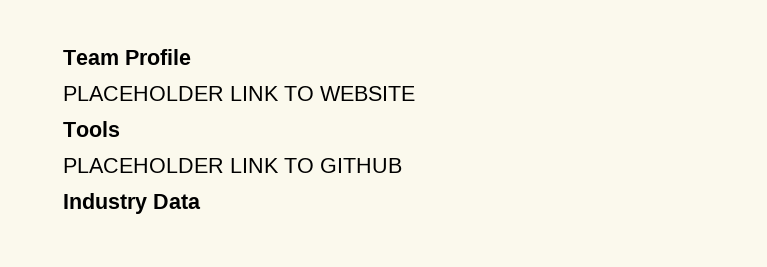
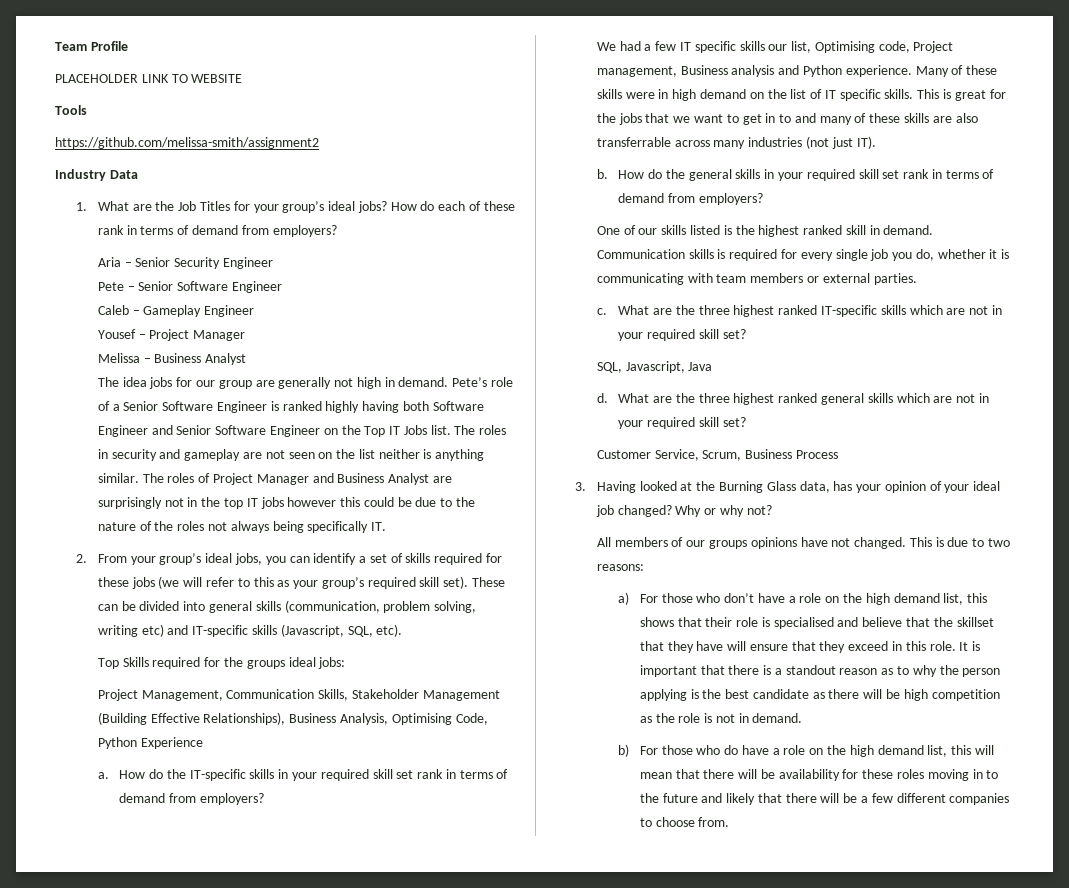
- PLACEHOLDER LINK TO GITHUB
+ https://github.com/melissa-smith/assignment2
  Industry Data
+ 1. What are the Job Titles for your group’s ideal jobs? How do each of these rank in terms of demand from employers?
+ Aria – Senior Security Engineer
+ Pete – Senior Software Engineer
+ Caleb – Gameplay Engineer
+ Yousef – Project Manager
+ Melissa – Business Analyst
+ The idea jobs for our group are generally not high in demand. Pete’s role of a Senior Software Engineer is ranked highly having both Software Engineer and Senior Software Engineer on the Top IT Jobs list. The roles in security and gameplay are not seen on the list neither is anything similar. The roles of Project Manager and Business Analyst are surprisingly not in the top IT jobs however this could be due to the nature of the roles not always being specifically IT.
+ 2. From your group’s ideal jobs, you can identify a set of skills required for these jobs (we will refer to this as your group’s required skill set). These can be divided into general skills (communication, problem solving, writing etc) and IT-specific skills (Javascript, SQL, etc).
+ Top Skills required for the groups ideal jobs:
+ Project Management, Communication Skills, Stakeholder Management (Building Effective Relationships), Business Analysis, Optimising Code, Python Experience
+ a. How do the IT-specific skills in your required skill set rank in terms of demand from employers?
+ We had a few IT specific skills our list, Optimising code, Project management, Business analysis and Python experience. Many of these skills were in high demand on the list of IT specific skills. This is great for the jobs that we want to get in to and many of these skills are also transferrable across many industries (not just IT).
+ b. How do the general skills in your required skill set rank in terms of demand from employers?
+ One of our skills listed is the highest ranked skill in demand. Communication skills is required for every single job you do, whether it is communicating with team members or external parties.
+ c. What are the three highest ranked IT-specific skills which are not in your required skill set?
+ SQL, Javascript, Java
+ d. What are the three highest ranked general skills which are not in your required skill set?
+ Customer Service, Scrum, Business Process
+ 3. Having looked at the Burning Glass data, has your opinion of your ideal job changed? Why or why not?
+ All members of our groups opinions have not changed. This is due to two reasons:
+ a) For those who don’t have a role on the high demand list, this shows that their role is specialised and believe that the skillset that they have will ensure that they exceed in this role. It is important that there is a standout reason as to why the person applying is the best candidate as there will be high competition as the role is not in demand.
+ b) For those who do have a role on the high demand list, this will mean that there will be availability for these roles moving in to the future and likely that there will be a few different companies to choose from.

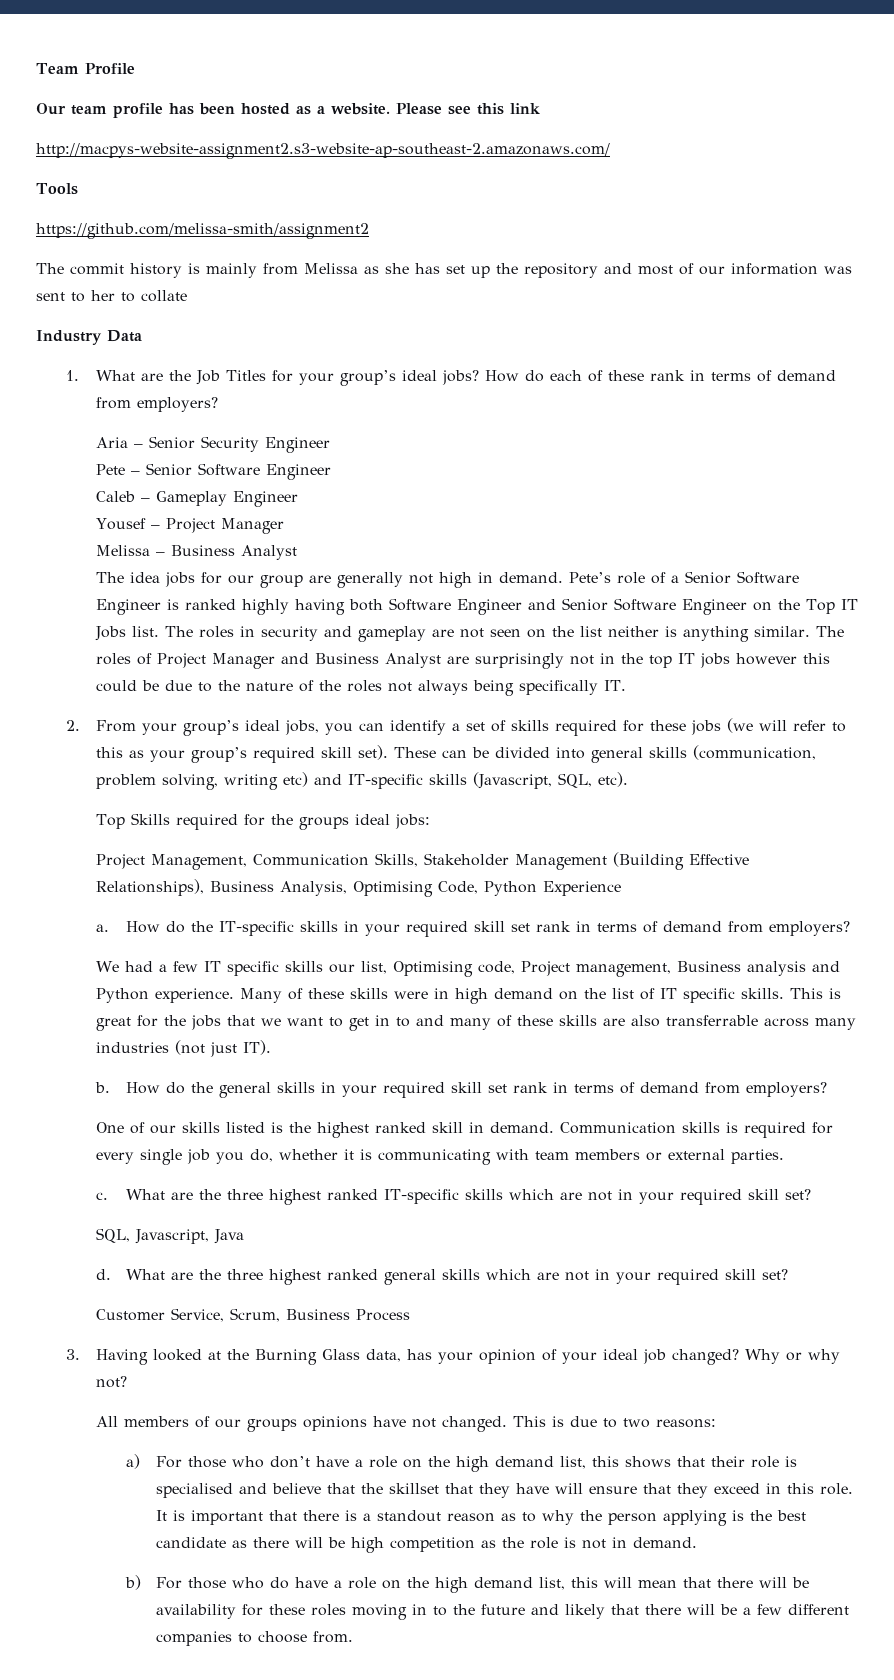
- PLACEHOLDER LINK TO WEBSITE
+ Our team profile has been hosted as a website. Please see this link
+ http://macpys-website-assignment2.s3-website-ap-southeast-2.amazonaws.com/
  Tools
  https://github.com/melissa-smith/assignment2
+ The commit history is mainly from Melissa as she has set up the repository and most of our information was sent to her to collate

